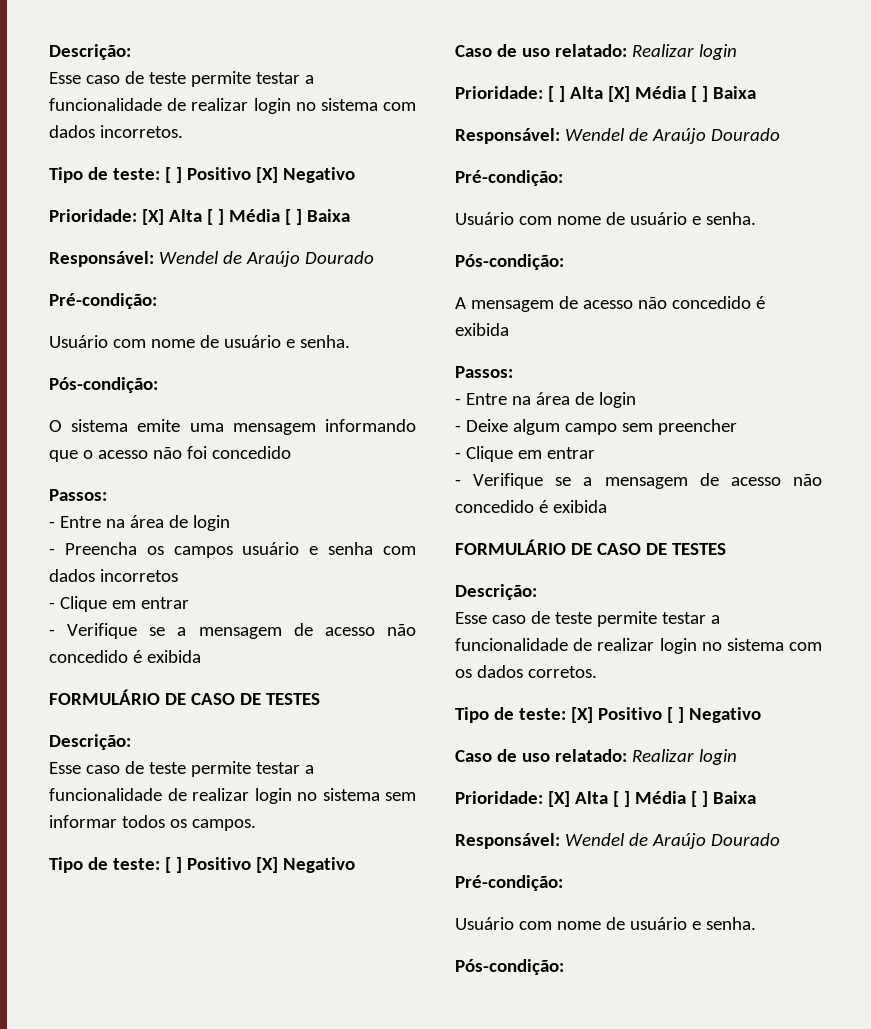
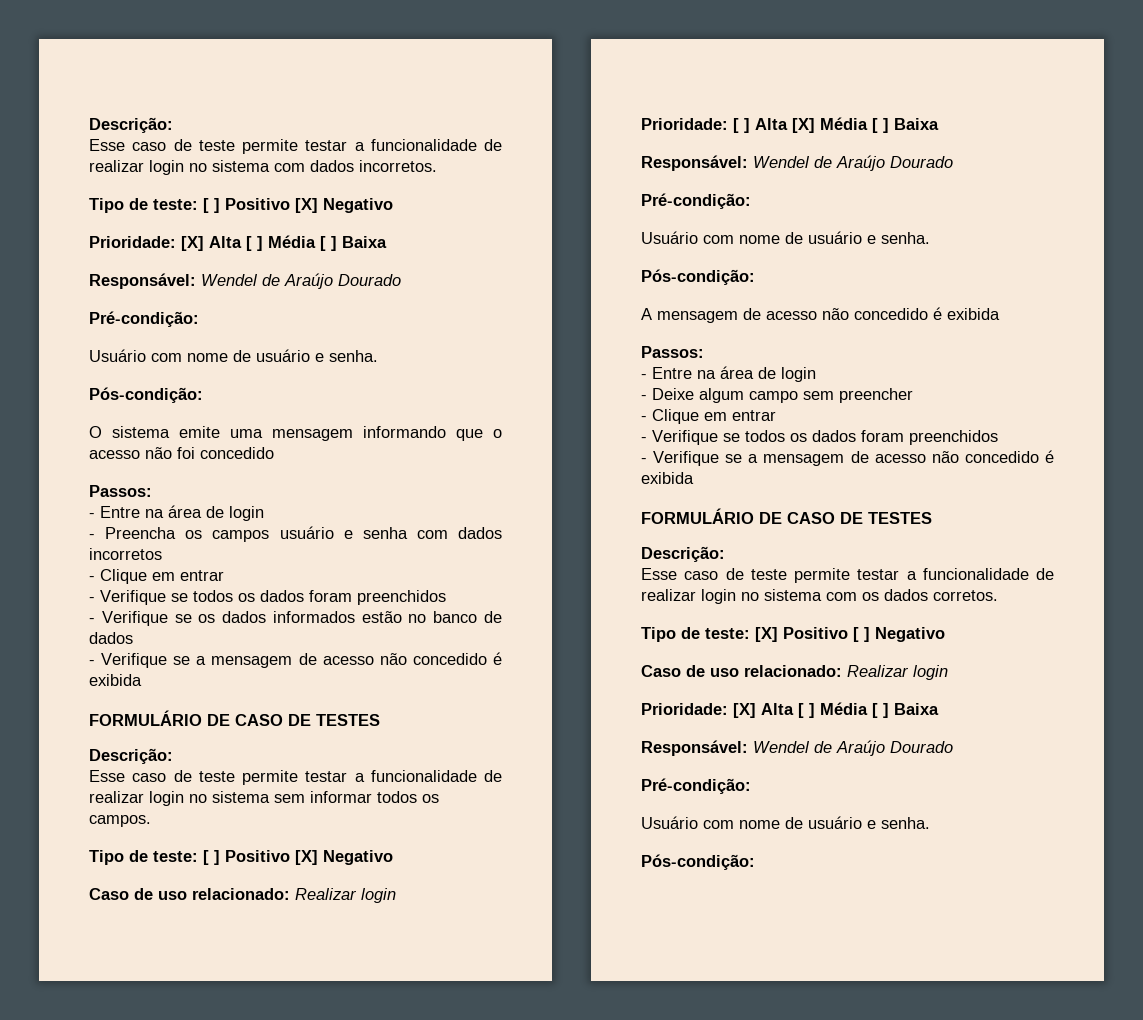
  - Preencha os campos usuário e senha com dados incorretos
  - Clique em entrar
+ - Verifique se todos os dados foram preenchidos
+ - Verifique se os dados informados estão no banco de dados
  Esse caso de teste permite testar a funcionalidade de realizar login no sistema sem informar todos os campos.
  Tipo de teste: [ ] Positivo [X] Negativo
- Caso de uso relatado: Realizar login
+ Caso de uso relacionado: Realizar login
  - Deixe algum campo sem preencher
  - Clique em entrar
+ - Verifique se todos os dados foram preenchidos
  Tipo de teste: [X] Positivo [ ] Negativo
- Caso de uso relatado: Realizar login
+ Caso de uso relacionado: Realizar login

